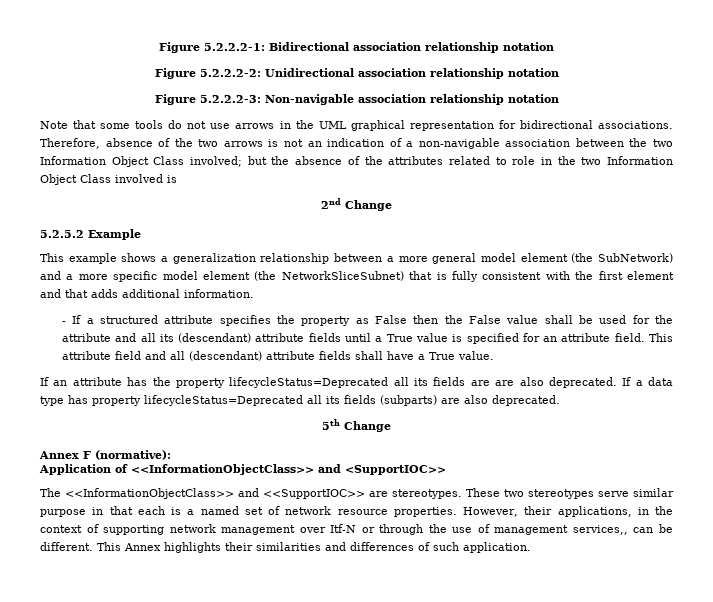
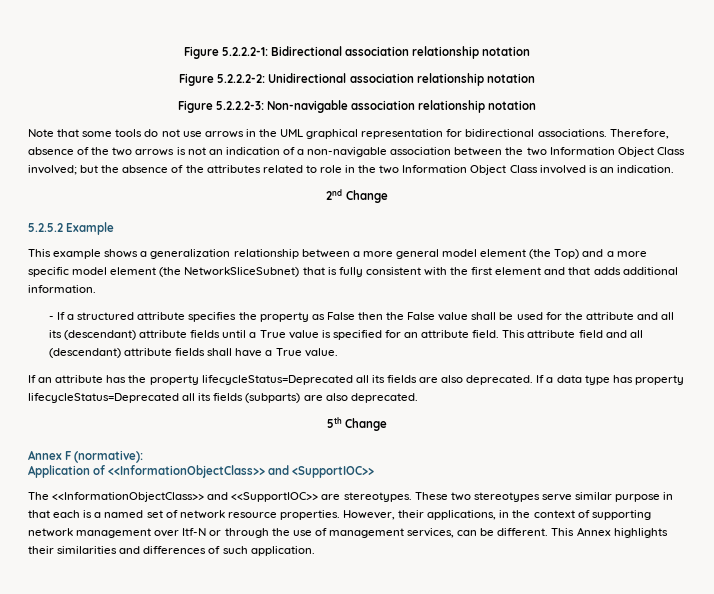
- Therefore, absence of the two arrows is not an indication of a non-navigable association between the two Information Object Class involved; but the absence of the attributes related to role in the two Information Object Class involved is
+ Therefore, absence of the two arrows is not an indication of a non-navigable association between the two Information Object Class involved; but the absence of the attributes related to role in the two Information Object Class involved is an indication.
- This example shows a generalization relationship between a more general model element (the SubNetwork) and a more specific model element (the NetworkSliceSubnet) that is fully consistent with the first element and that adds additional information.
+ This example shows a generalization relationship between a more general model element (the Top) and a more specific model element (the NetworkSliceSubnet) that is fully consistent with the first element and that adds additional information.
- If an attribute has the property lifecycleStatus=Deprecated all its fields are are also deprecated.
+ If an attribute has the property lifecycleStatus=Deprecated all its fields are also deprecated.
- However, their applications, in the context of supporting network management over Itf-N or through the use of management services,, can be different.
+ However, their applications, in the context of supporting network management over Itf-N or through the use of management services, can be different.

